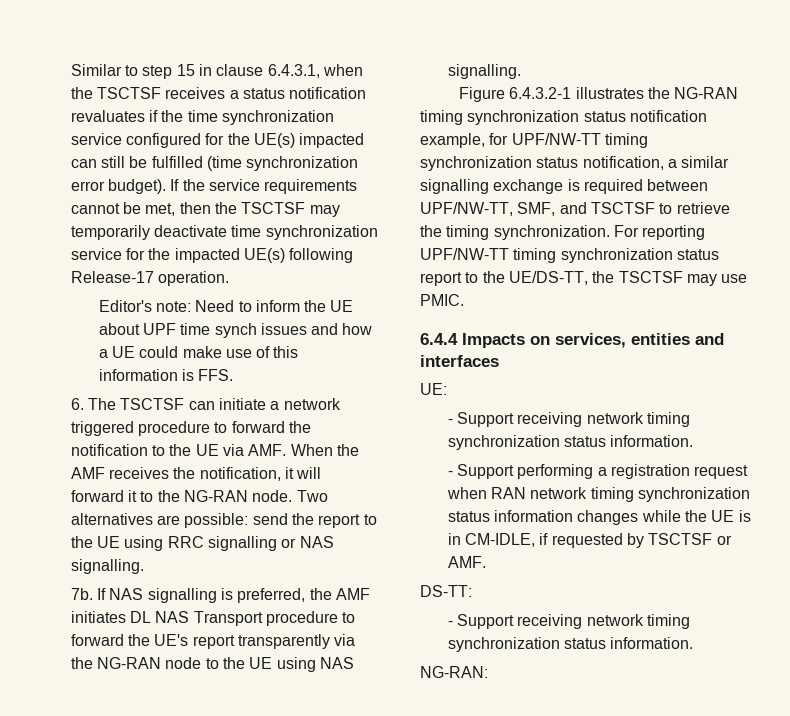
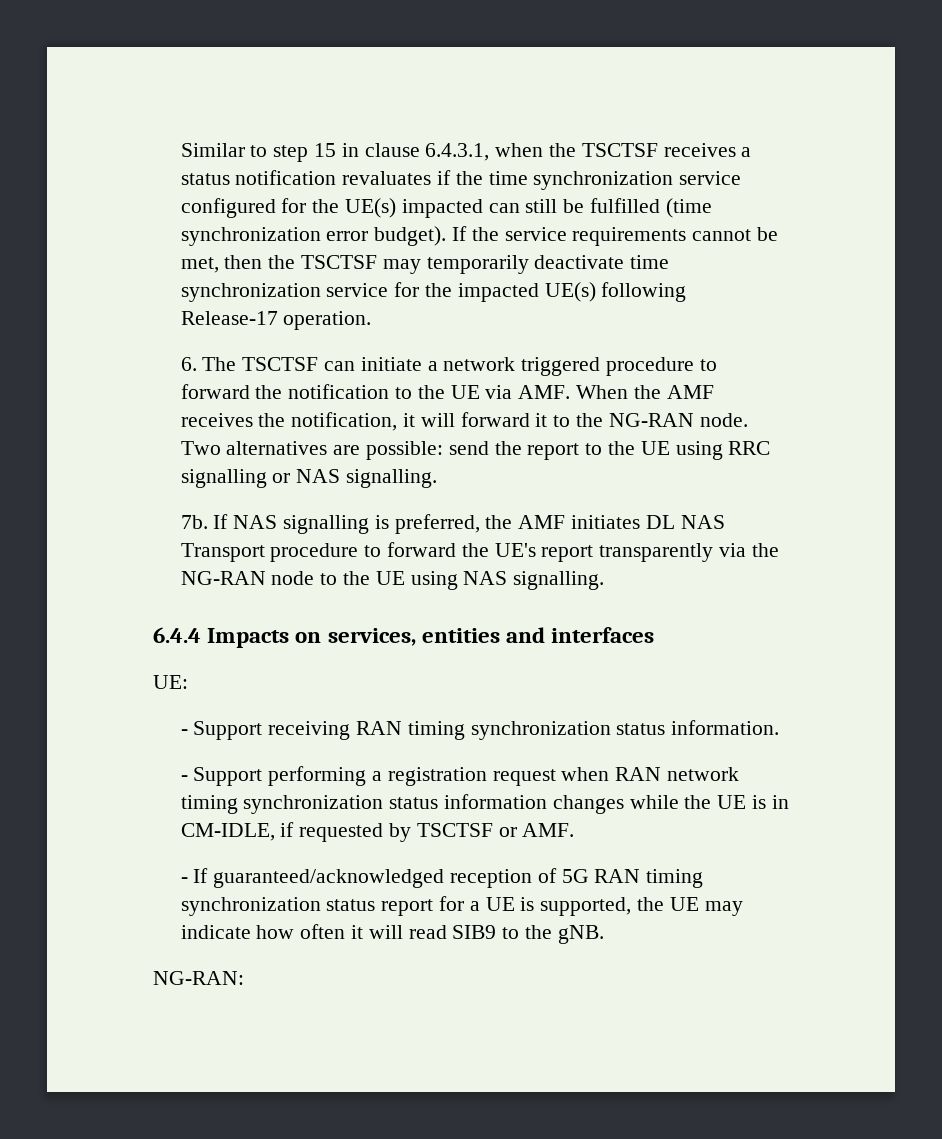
- Editor's note: Need to inform the UE about UPF time synch issues and how a UE could make use of this information is FFS.
- Figure 6.4.3.2-1 illustrates the NG-RAN timing synchronization status notification example, for UPF/NW-TT timing synchronization status notification, a similar signalling exchange is required between UPF/NW-TT, SMF, and TSCTSF to retrieve the timing synchronization. For reporting UPF/NW-TT timing synchronization status report to the UE/DS-TT, the TSCTSF may use PMIC.
  UE:
- - Support receiving network timing synchronization status information.
+ - Support receiving RAN timing synchronization status information.
- DS-TT:
- - Support receiving network timing synchronization status information.
+ - If guaranteed/acknowledged reception of 5G RAN timing synchronization status report for a UE is supported, the UE may indicate how often it will read SIB9 to the gNB.

